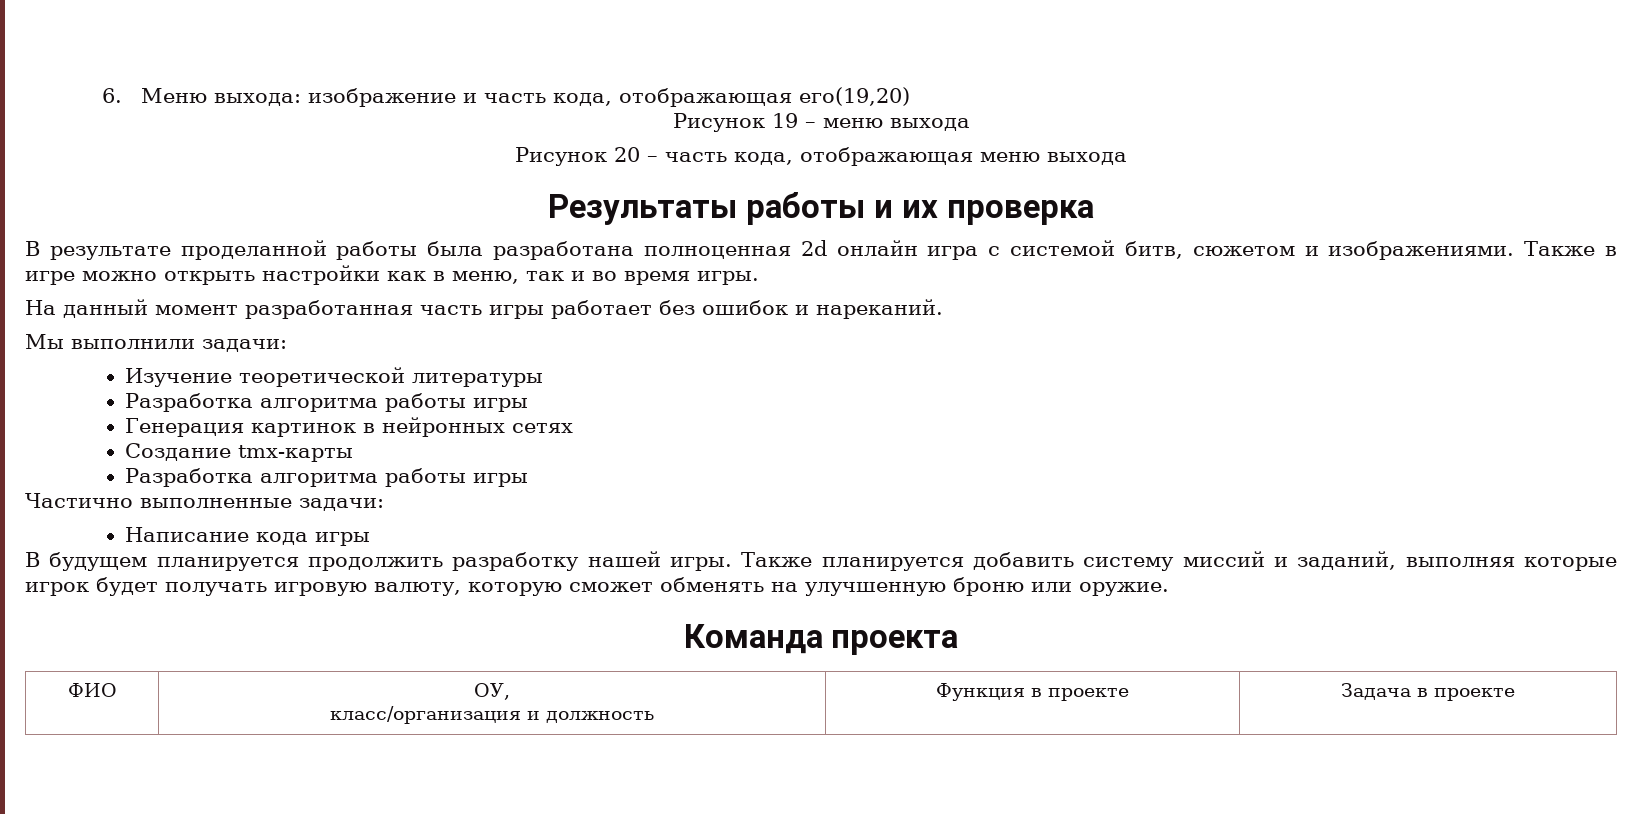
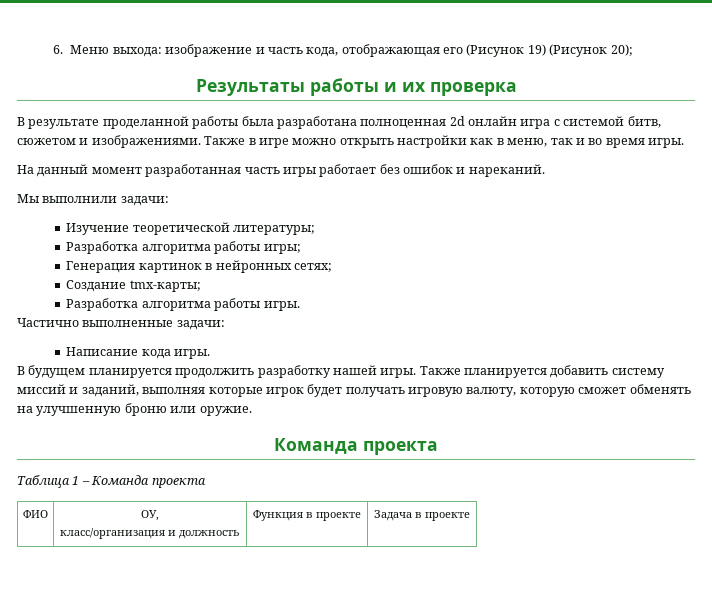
- 6. Меню выхода: изображение и часть кода, отображающая его(19,20)
- Рисунок 19 – меню выхода
- Рисунок 20 – часть кода, отображающая меню выхода
+ 6. Меню выхода: изображение и часть кода, отображающая его (Рисунок 19) (Рисунок 20);
- Изучение теоретической литературы
- Разработка алгоритма работы игры
+ Изучение теоретической литературы;
+ Разработка алгоритма работы игры;
- Генерация картинок в нейронных сетях
+ Генерация картинок в нейронных сетях;
- Создание tmx-карты
- Разработка алгоритма работы игры
+ Создание tmx-карты;
+ Разработка алгоритма работы игры.
- Написание кода игры
+ Написание кода игры.
+ Таблица 1 – Команда проекта

